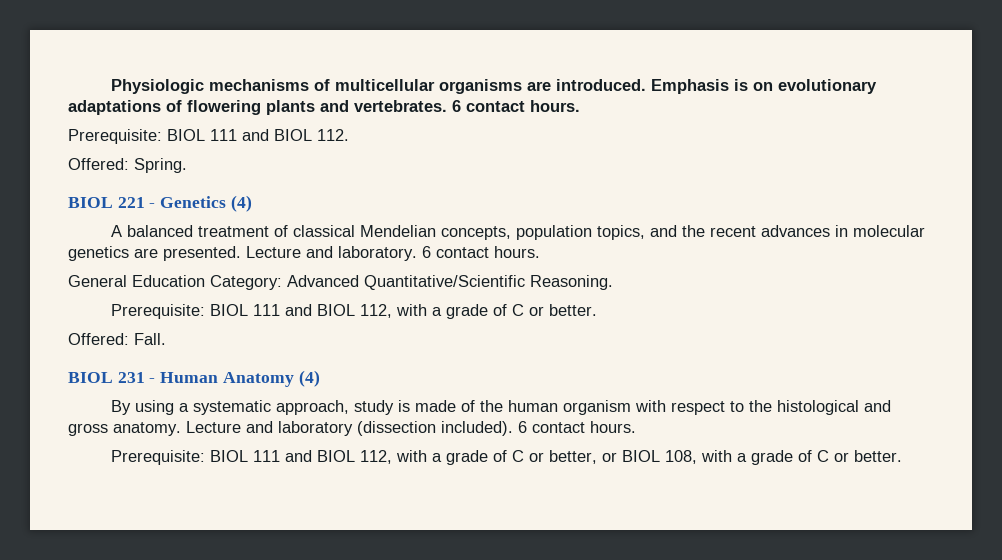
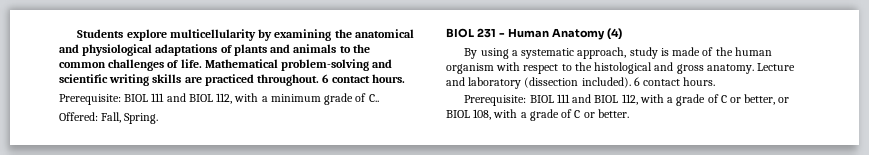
- Physiologic mechanisms of multicellular organisms are introduced. Emphasis is on evolutionary adaptations of flowering plants and vertebrates. 6 contact hours.
- Prerequisite: BIOL 111 and BIOL 112.
- Offered: Spring.
- BIOL 221 - Genetics (4)
- A balanced treatment of classical Mendelian concepts, population topics, and the recent advances in molecular genetics are presented. Lecture and laboratory. 6 contact hours.
- General Education Category: Advanced Quantitative/Scientific Reasoning.
- Prerequisite: BIOL 111 and BIOL 112, with a grade of C or better.
- Offered: Fall.
+ Students explore multicellularity by examining the anatomical and physiological adaptations of plants and animals to the common challenges of life. Mathematical problem-solving and scientific writing skills are practiced throughout. 6 contact hours.
+ Prerequisite: BIOL 111 and BIOL 112, with a minimum grade of C..
+ Offered: Fall, Spring.

